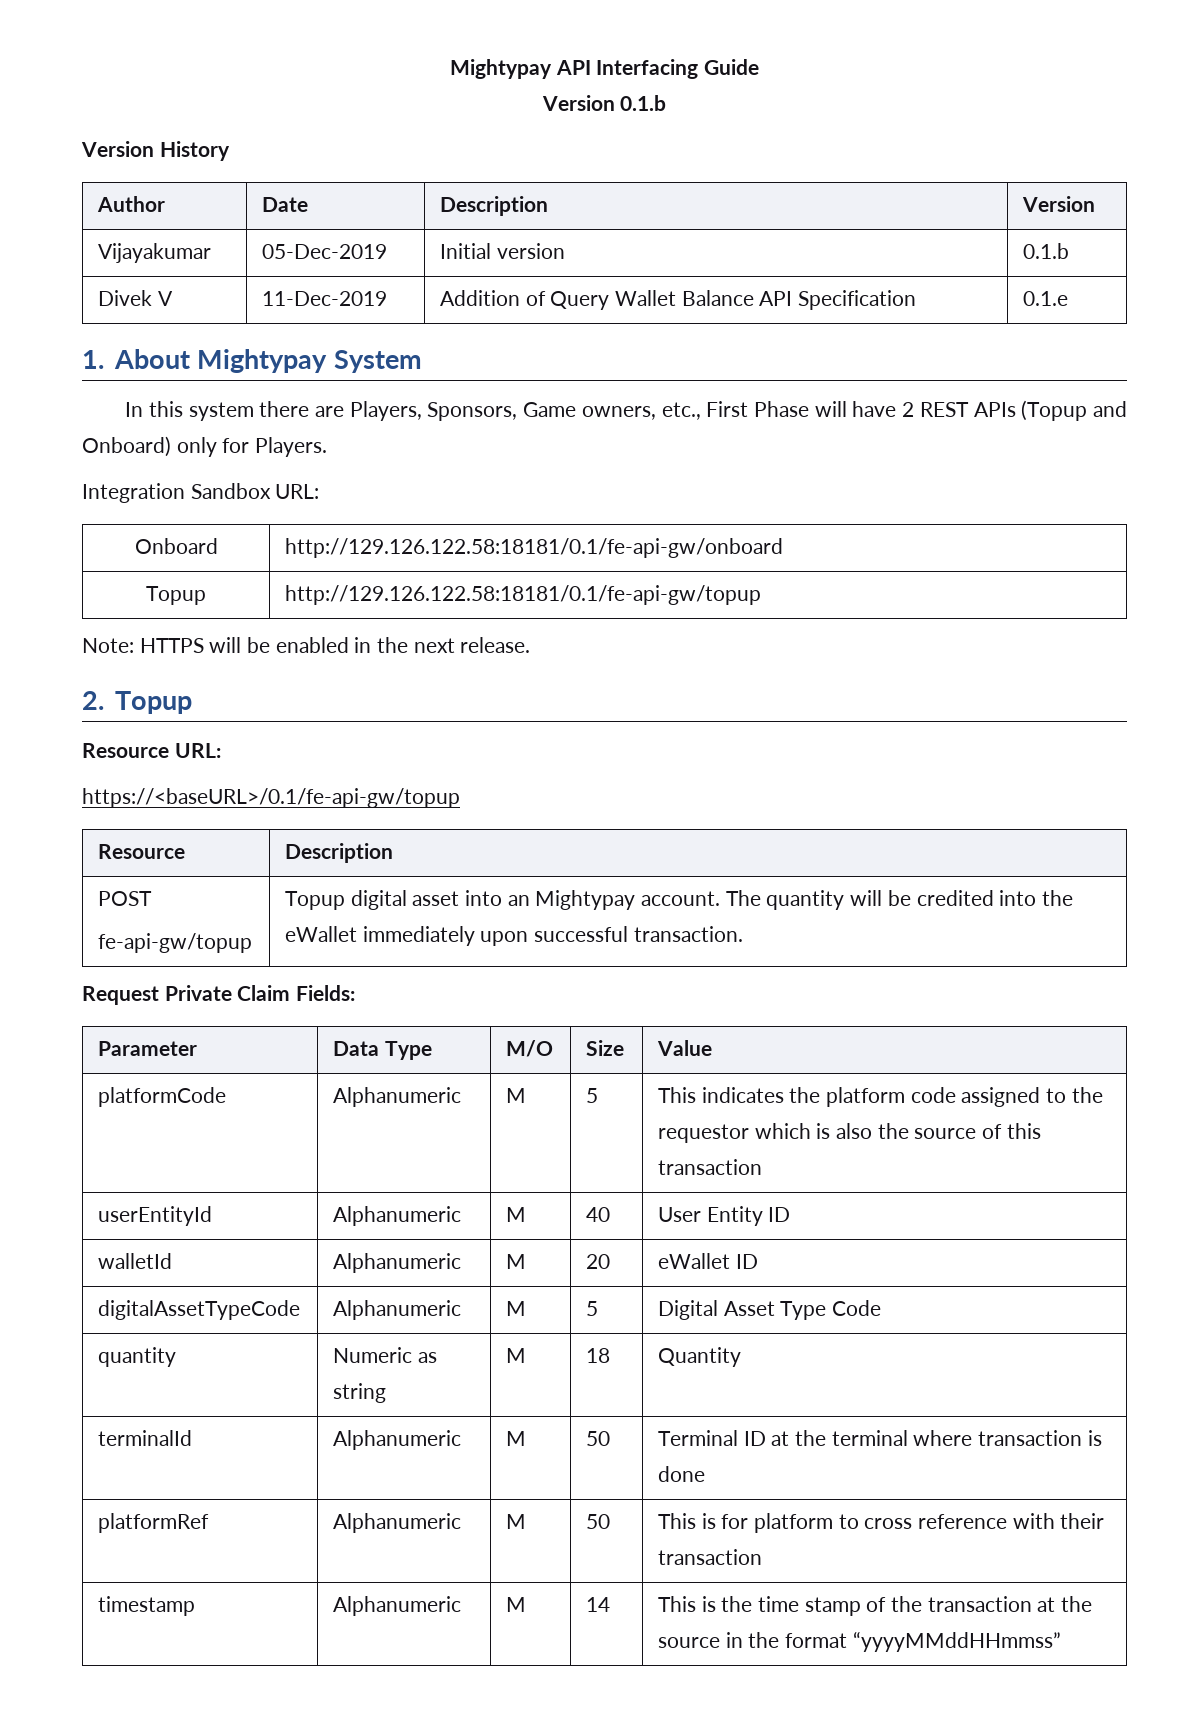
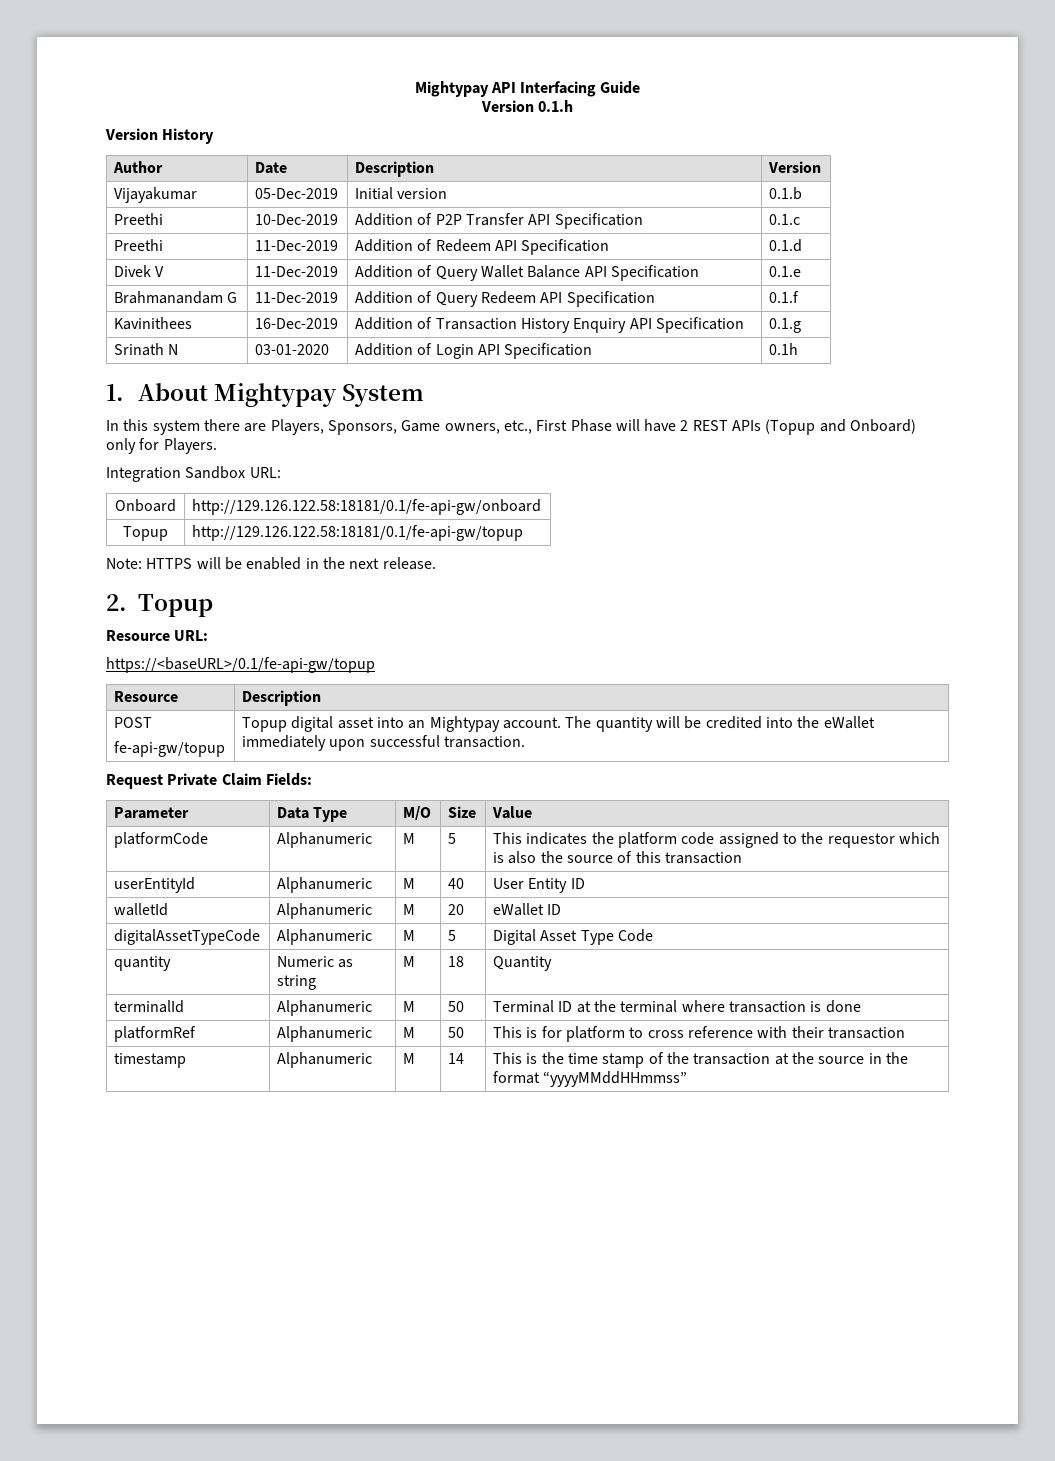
- Version 0.1.b
+ Version 0.1.h
+ Preethi | 10-Dec-2019 | Addition of P2P Transfer API Specification | 0.1.c
+ Preethi | 11-Dec-2019 | Addition of Redeem API Specification | 0.1.d
+ Brahmanandam G | 11-Dec-2019 | Addition of Query Redeem API Specification | 0.1.f
+ Kavinithees | 16-Dec-2019 | Addition of Transaction History Enquiry API Specification | 0.1.g
+ Srinath N | 03-01-2020 | Addition of Login API Specification | 0.1h

